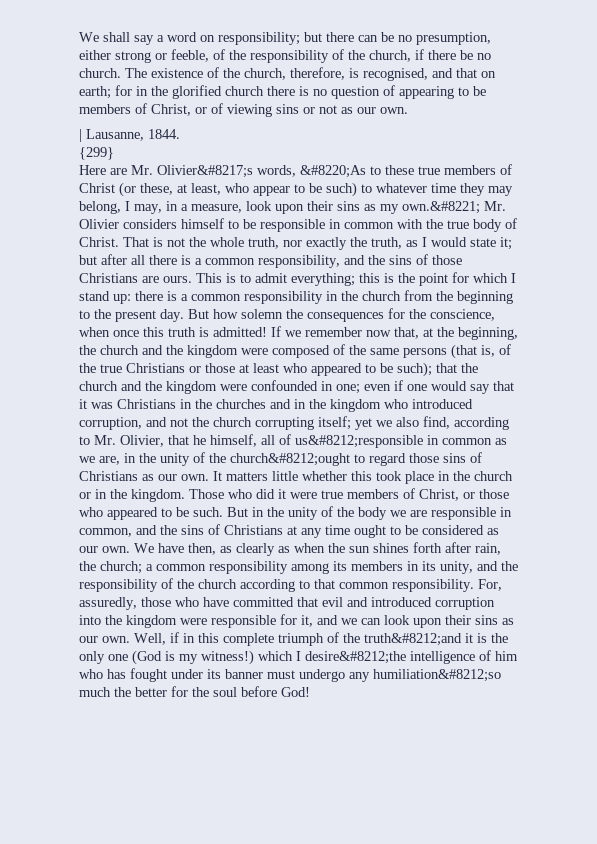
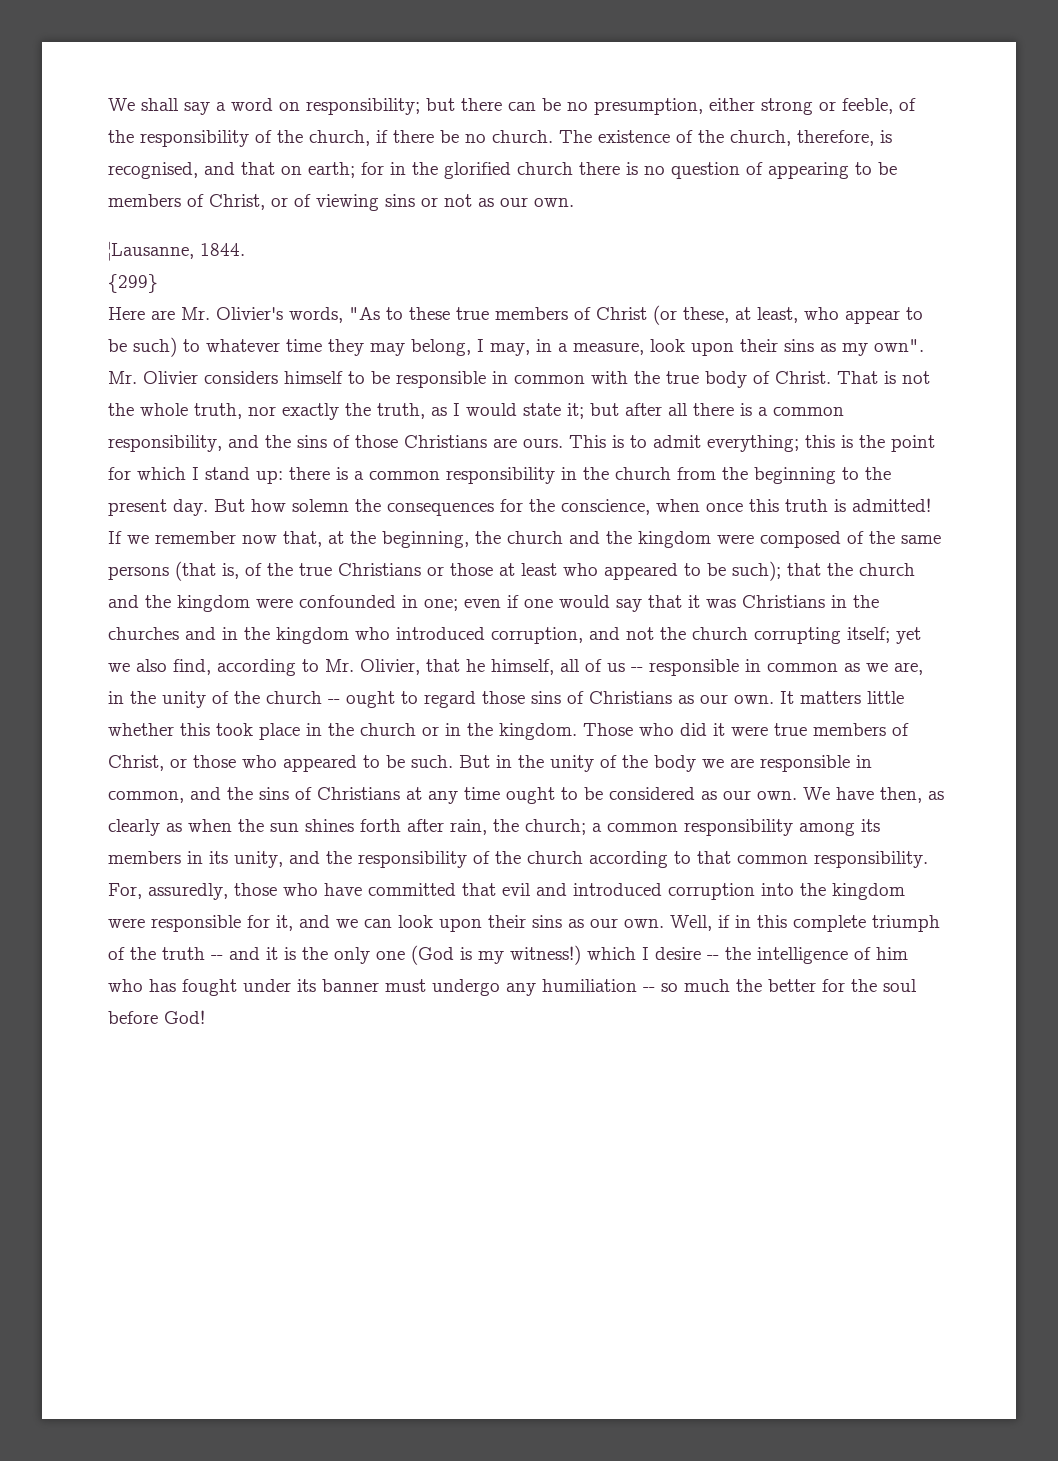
- | Lausanne, 1844.
+ ¦Lausanne, 1844.
- Here are Mr. Olivier&#8217;s words, &#8220;As to these true members of Christ (or these, at least, who appear to be such) to whatever time they may belong, I may, in a measure, look upon their sins as my own.&#8221; Mr. Olivier considers himself to be responsible in common with the true body of Christ.
+ Here are Mr. Olivier's words, "As to these true members of Christ (or these, at least, who appear to be such) to whatever time they may belong, I may, in a measure, look upon their sins as my own". Mr. Olivier considers himself to be responsible in common with the true body of Christ.
- yet we also find, according to Mr. Olivier, that he himself, all of us&#8212;responsible in common as we are, in the unity of the church&#8212;ought to regard those sins of Christians as our own.
+ yet we also find, according to Mr. Olivier, that he himself, all of us -- responsible in common as we are, in the unity of the church -- ought to regard those sins of Christians as our own.
- Well, if in this complete triumph of the truth&#8212;and it is the only one (God is my witness!) which I desire&#8212;the intelligence of him who has fought under its banner must undergo any humiliation&#8212;so much the better for the soul before God!
+ Well, if in this complete triumph of the truth -- and it is the only one (God is my witness!) which I desire -- the intelligence of him who has fought under its banner must undergo any humiliation -- so much the better for the soul before God!

